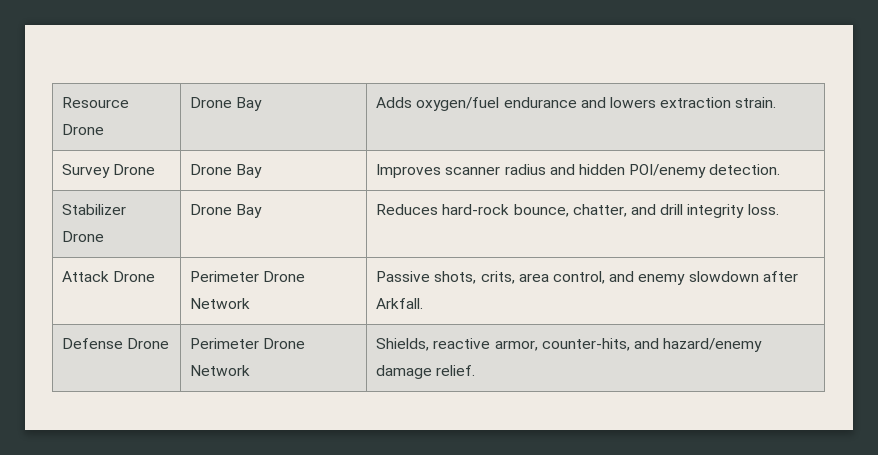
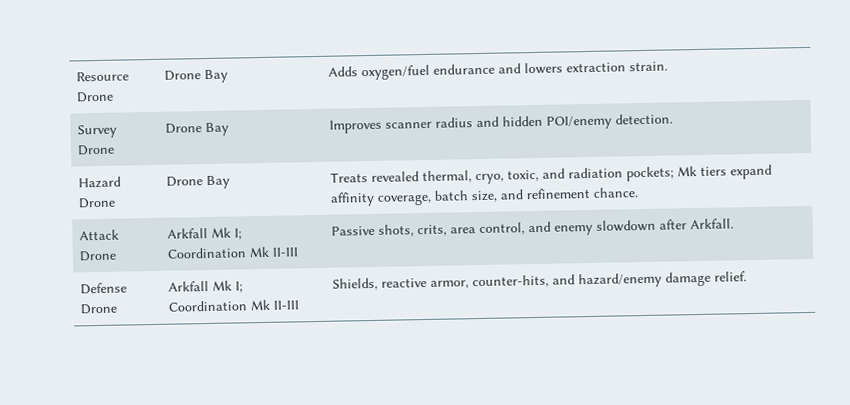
- Stabilizer Drone | Drone Bay | Reduces hard-rock bounce, chatter, and drill integrity loss.
- Attack Drone | Perimeter Drone Network | Passive shots, crits, area control, and enemy slowdown after Arkfall.
+ Hazard Drone | Drone Bay | Treats revealed thermal, cryo, toxic, and radiation pockets; Mk tiers expand affinity coverage, batch size, and refinement chance.
+ Attack Drone | Arkfall Mk I; Coordination Mk II-III | Passive shots, crits, area control, and enemy slowdown after Arkfall.
- Defense Drone | Perimeter Drone Network | Shields, reactive armor, counter-hits, and hazard/enemy damage relief.
+ Defense Drone | Arkfall Mk I; Coordination Mk II-III | Shields, reactive armor, counter-hits, and hazard/enemy damage relief.

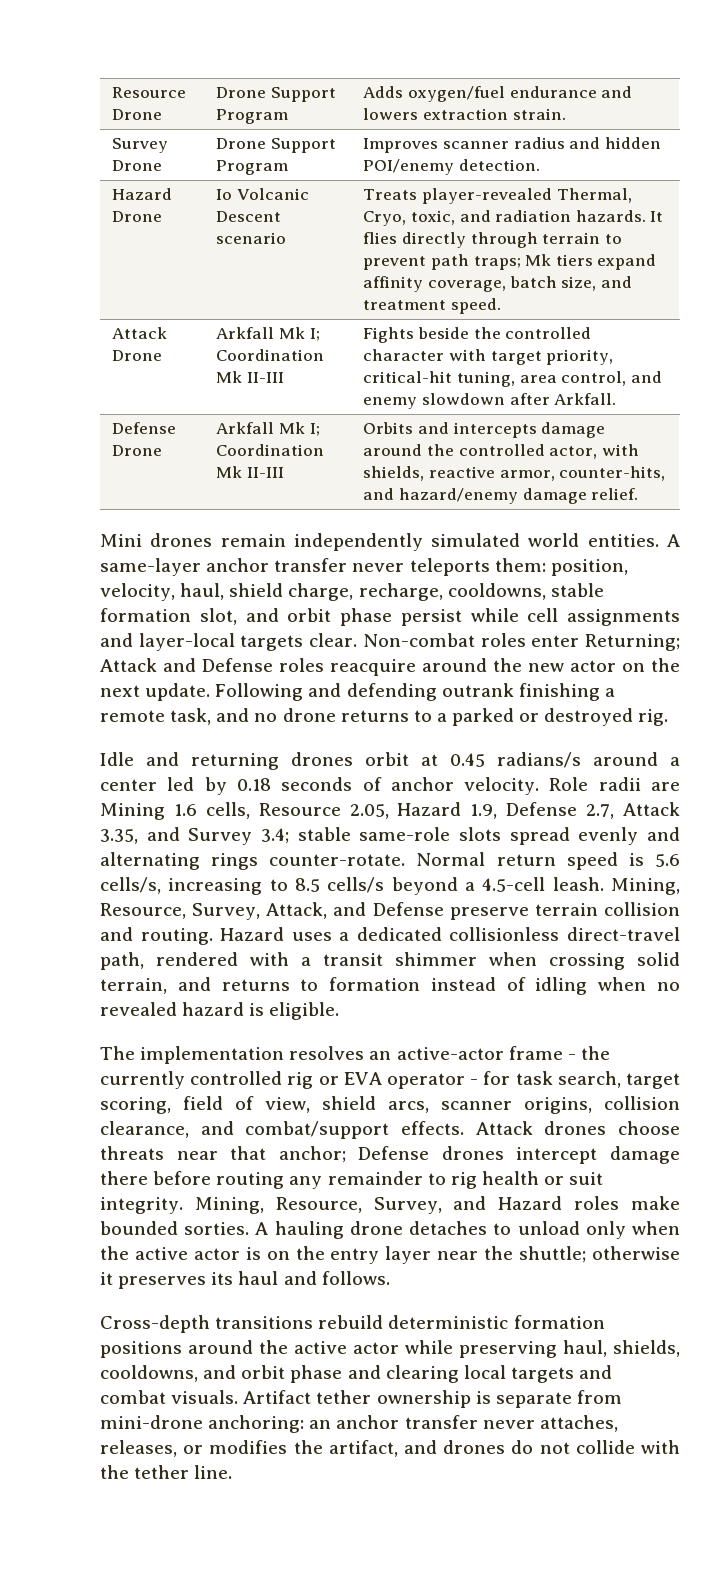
- Resource Drone | Drone Bay | Adds oxygen/fuel endurance and lowers extraction strain.
+ Resource Drone | Drone Support Program | Adds oxygen/fuel endurance and lowers extraction strain.
- Survey Drone | Drone Bay | Improves scanner radius and hidden POI/enemy detection.
+ Survey Drone | Drone Support Program | Improves scanner radius and hidden POI/enemy detection.
- Hazard Drone | Drone Bay | Treats revealed thermal, cryo, toxic, and radiation pockets; Mk tiers expand affinity coverage, batch size, and refinement chance.
+ Hazard Drone | Io Volcanic Descent scenario | Treats player-revealed Thermal, Cryo, toxic, and radiation hazards. It flies directly through terrain to prevent path traps; Mk tiers expand affinity coverage, batch size, and treatment speed.
- Attack Drone | Arkfall Mk I; Coordination Mk II-III | Passive shots, crits, area control, and enemy slowdown after Arkfall.
+ Attack Drone | Arkfall Mk I; Coordination Mk II-III | Fights beside the controlled character with target priority, critical-hit tuning, area control, and enemy slowdown after Arkfall.
- Defense Drone | Arkfall Mk I; Coordination Mk II-III | Shields, reactive armor, counter-hits, and hazard/enemy damage relief.
+ Defense Drone | Arkfall Mk I; Coordination Mk II-III | Orbits and intercepts damage around the controlled actor, with shields, reactive armor, counter-hits, and hazard/enemy damage relief.
+ Mini drones remain independently simulated world entities. A same-layer anchor transfer never teleports them: position, velocity, haul, shield charge, recharge, cooldowns, stable formation slot, and orbit phase persist while cell assignments and layer-local targets clear. Non-combat roles enter Returning; Attack and Defense roles reacquire around the new actor on the next update. Following and defending outrank finishing a remote task, and no drone returns to a parked or destroyed rig.
+ Idle and returning drones orbit at 0.45 radians/s around a center led by 0.18 seconds of anchor velocity. Role radii are Mining 1.6 cells, Resource 2.05, Hazard 1.9, Defense 2.7, Attack 3.35, and Survey 3.4; stable same-role slots spread evenly and alternating rings counter-rotate. Normal return speed is 5.6 cells/s, increasing to 8.5 cells/s beyond a 4.5-cell leash. Mining, Resource, Survey, Attack, and Defense preserve terrain collision and routing. Hazard uses a dedicated collisionless direct-travel path, rendered with a transit shimmer when crossing solid terrain, and returns to formation instead of idling when no revealed hazard is eligible.
+ The implementation resolves an active-actor frame - the currently controlled rig or EVA operator - for task search, target scoring, field of view, shield arcs, scanner origins, collision clearance, and combat/support effects. Attack drones choose threats near that anchor; Defense drones intercept damage there before routing any remainder to rig health or suit integrity. Mining, Resource, Survey, and Hazard roles make bounded sorties. A hauling drone detaches to unload only when the active actor is on the entry layer near the shuttle; otherwise it preserves its haul and follows.
+ Cross-depth transitions rebuild deterministic formation positions around the active actor while preserving haul, shields, cooldowns, and orbit phase and clearing local targets and combat visuals. Artifact tether ownership is separate from mini-drone anchoring: an anchor transfer never attaches, releases, or modifies the artifact, and drones do not collide with the tether line.

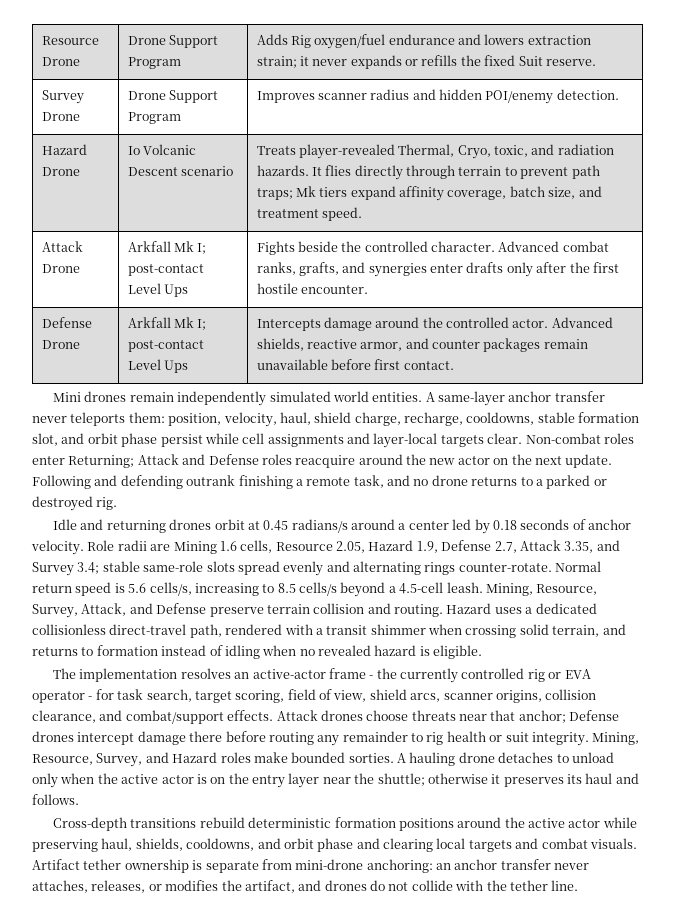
- Resource Drone | Drone Support Program | Adds oxygen/fuel endurance and lowers extraction strain.
+ Resource Drone | Drone Support Program | Adds Rig oxygen/fuel endurance and lowers extraction strain; it never expands or refills the fixed Suit reserve.
- Attack Drone | Arkfall Mk I; Coordination Mk II-III | Fights beside the controlled character with target priority, critical-hit tuning, area control, and enemy slowdown after Arkfall.
+ Attack Drone | Arkfall Mk I; post-contact Level Ups | Fights beside the controlled character. Advanced combat ranks, grafts, and synergies enter drafts only after the first hostile encounter.
- Defense Drone | Arkfall Mk I; Coordination Mk II-III | Orbits and intercepts damage around the controlled actor, with shields, reactive armor, counter-hits, and hazard/enemy damage relief.
+ Defense Drone | Arkfall Mk I; post-contact Level Ups | Intercepts damage around the controlled actor. Advanced shields, reactive armor, and counter packages remain unavailable before first contact.

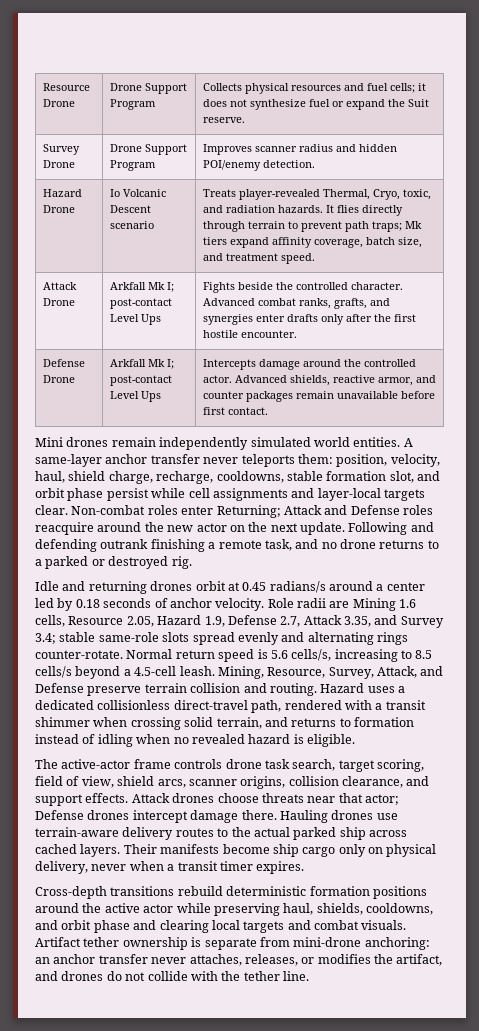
- Resource Drone | Drone Support Program | Adds Rig oxygen/fuel endurance and lowers extraction strain; it never expands or refills the fixed Suit reserve.
+ Resource Drone | Drone Support Program | Collects physical resources and fuel cells; it does not synthesize fuel or expand the Suit reserve.
- The implementation resolves an active-actor frame - the currently controlled rig or EVA operator - for task search, target scoring, field of view, shield arcs, scanner origins, collision clearance, and combat/support effects.
+ The active-actor frame controls drone task search, target scoring, field of view, shield arcs, scanner origins, collision clearance, and support effects.
- Attack drones choose threats near that anchor; Defense drones intercept damage there before routing any remainder to rig health or suit integrity. Mining, Resource, Survey, and Hazard roles make bounded sorties. A hauling drone detaches to unload only when the active actor is on the entry layer near the shuttle; otherwise it preserves its haul and follows.
+ Attack drones choose threats near that actor; Defense drones intercept damage there. Hauling drones use terrain-aware delivery routes to the actual parked ship across cached layers. Their manifests become ship cargo only on physical delivery, never when a transit timer expires.

